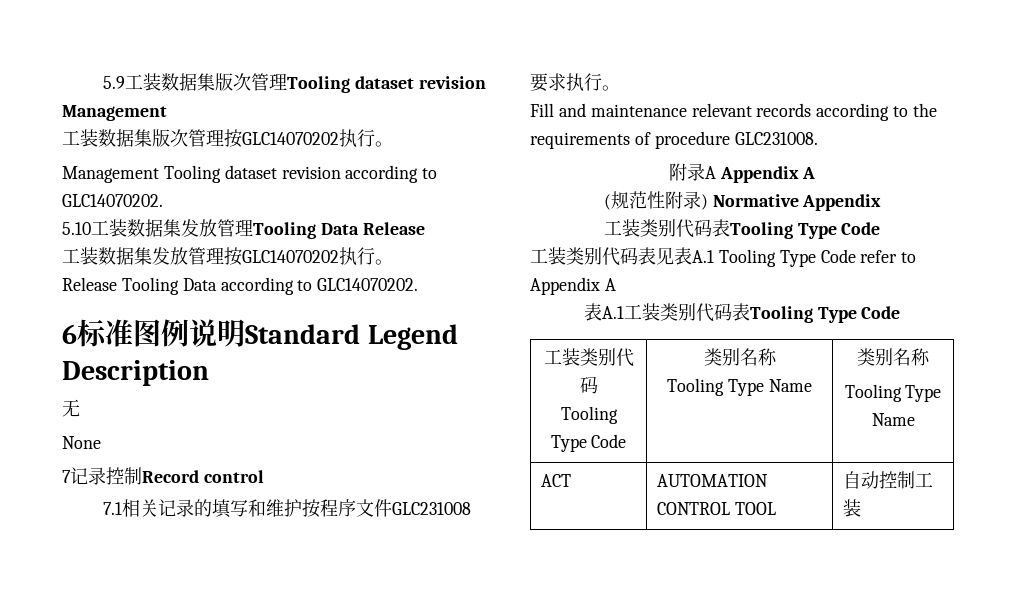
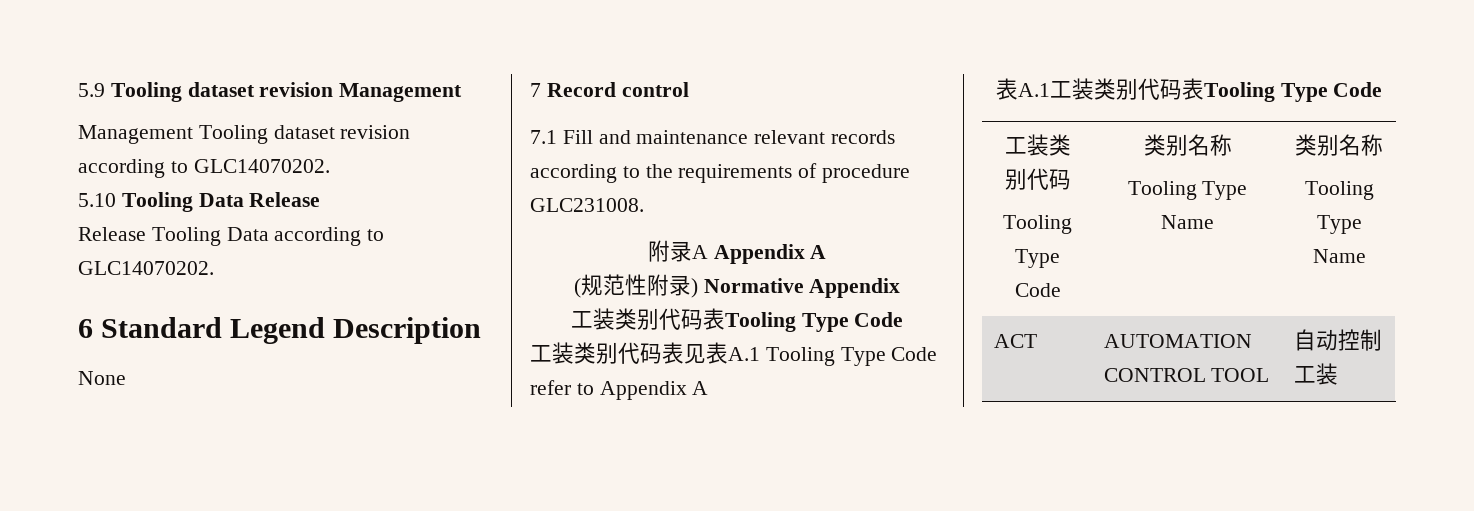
- 5.9工装数据集版次管理Tooling dataset revision Management
+ 5.9 Tooling dataset revision Management
- 工装数据集版次管理按GLC14070202执行。
- 5.10工装数据集发放管理Tooling Data Release
+ 5.10 Tooling Data Release
- 工装数据集发放管理按GLC14070202执行。
- 6标准图例说明Standard Legend Description
+ 6 Standard Legend Description
- 无
- 7记录控制Record control
+ 7 Record control
- 7.1相关记录的填写和维护按程序文件GLC231008要求执行。
- Fill and maintenance relevant records according to the requirements of procedure GLC231008.
+ 7.1 Fill and maintenance relevant records according to the requirements of procedure GLC231008.

